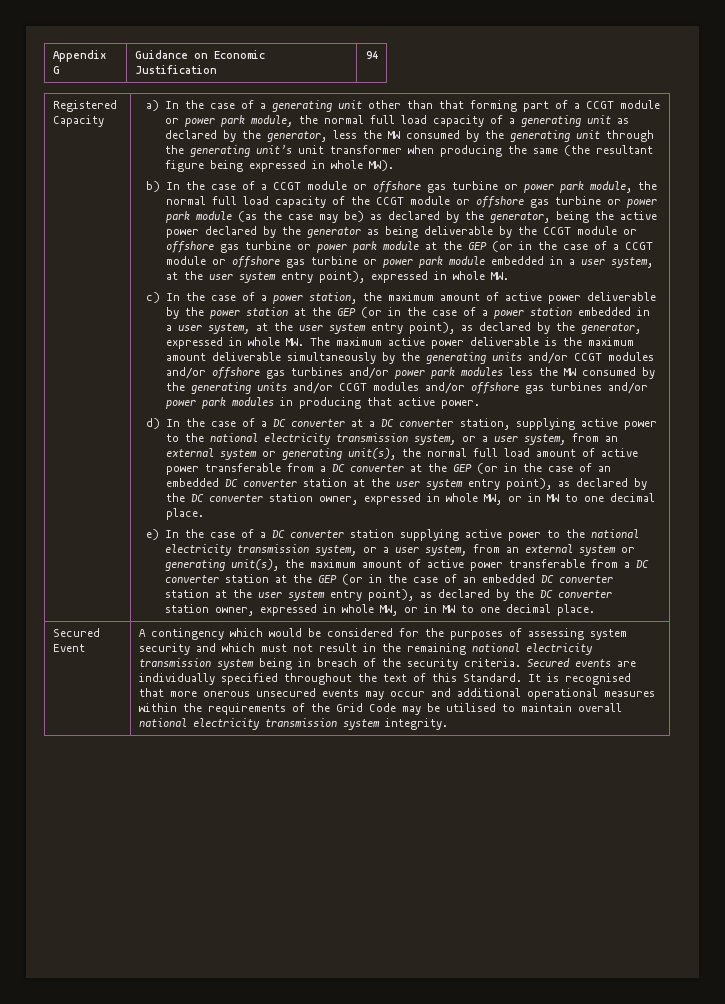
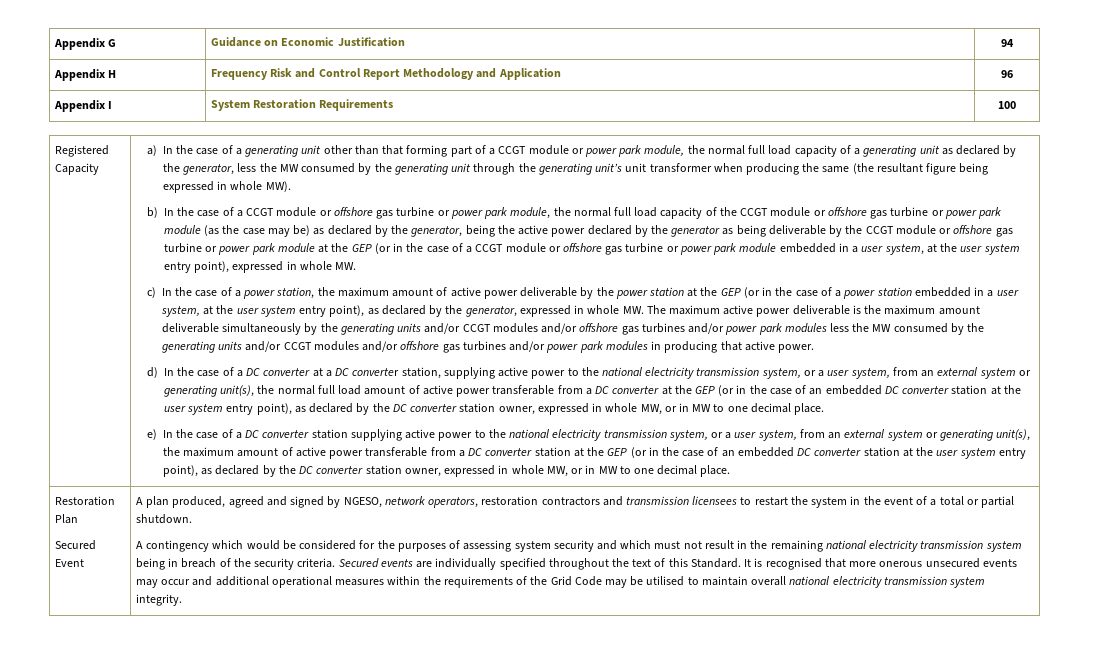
+ Appendix H | Frequency Risk and Control Report Methodology and Application | 96
+ Appendix I | System Restoration Requirements | 100
+ Restoration Plan
+ A plan produced, agreed and signed by NGESO, network operators, restoration contractors and transmission licensees to restart the system in the event of a total or partial shutdown.

